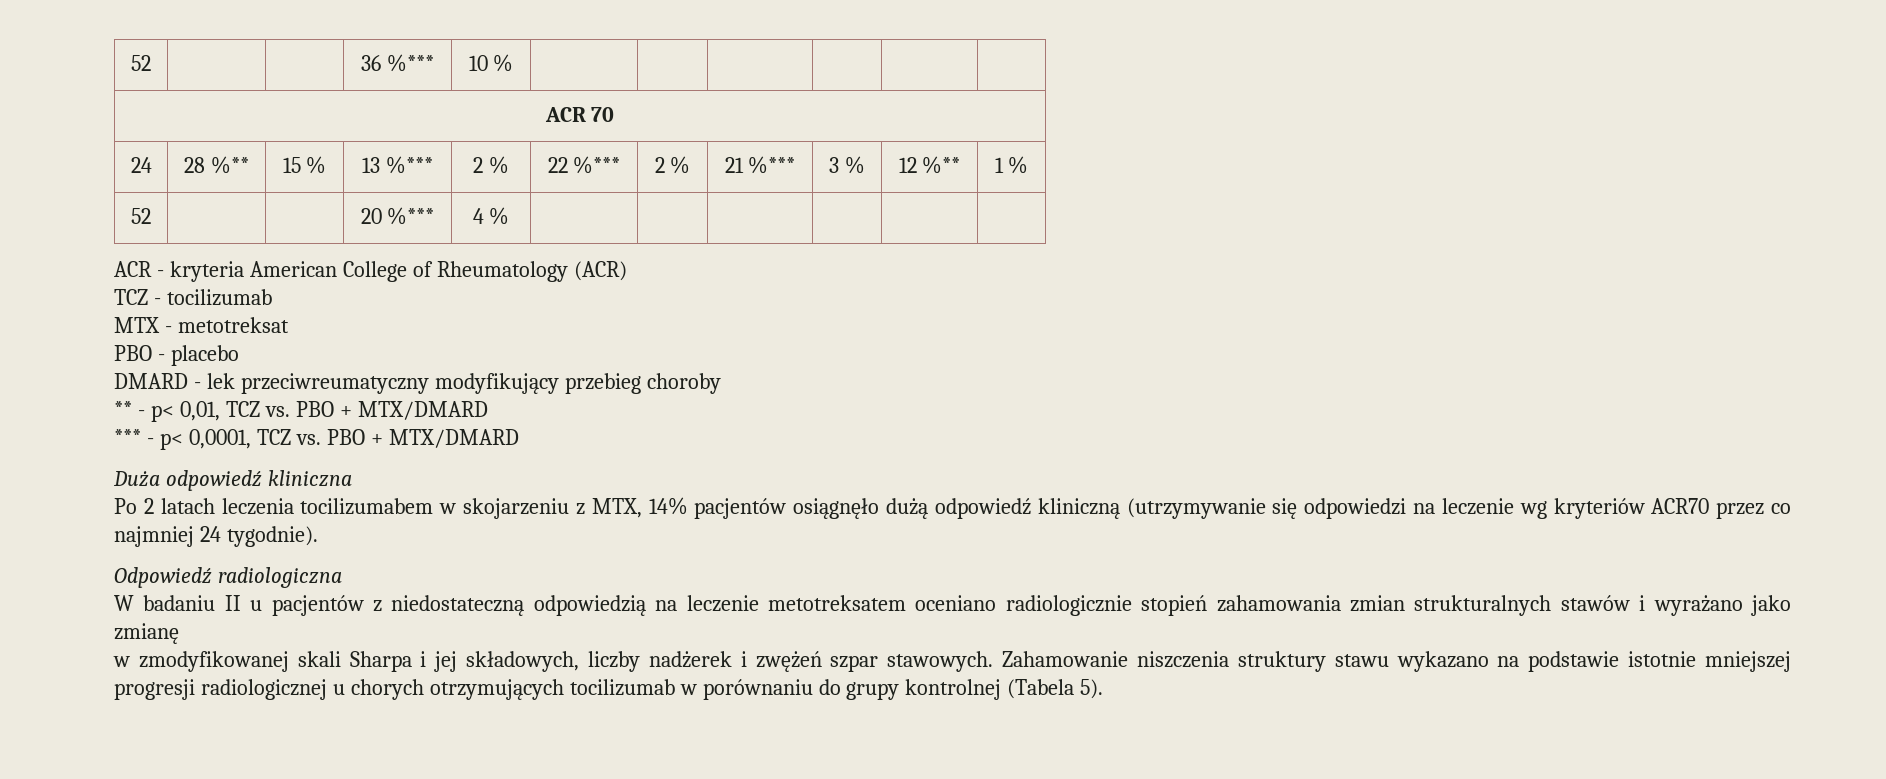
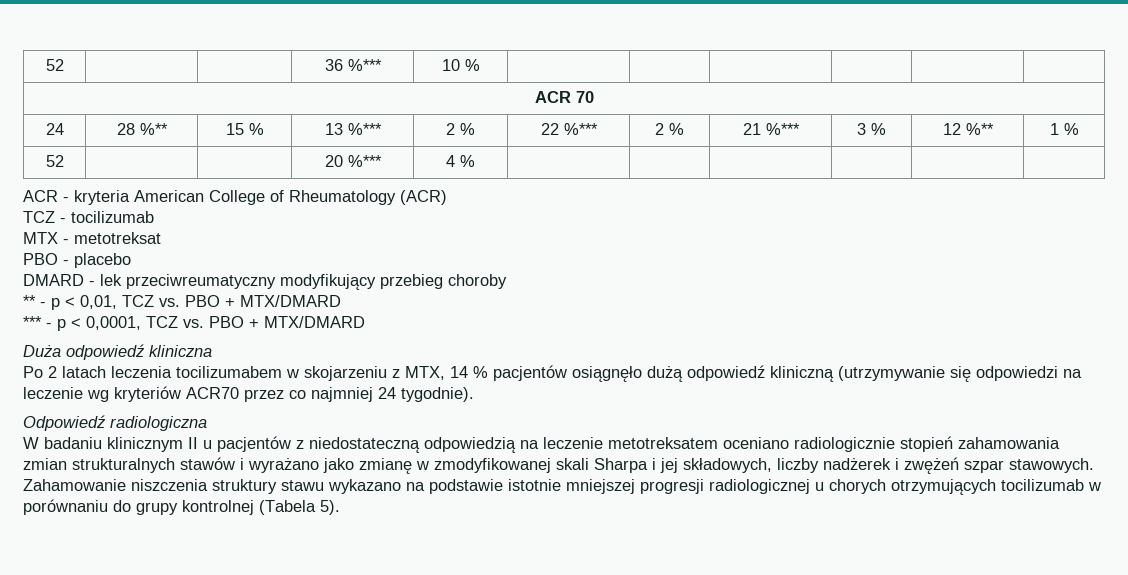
- ** - p< 0,01, TCZ vs. PBO + MTX/DMARD
+ ** - p < 0,01, TCZ vs. PBO + MTX/DMARD
- *** - p< 0,0001, TCZ vs. PBO + MTX/DMARD
+ *** - p < 0,0001, TCZ vs. PBO + MTX/DMARD
- Po 2 latach leczenia tocilizumabem w skojarzeniu z MTX, 14% pacjentów osiągnęło dużą odpowiedź kliniczną (utrzymywanie się odpowiedzi na leczenie wg kryteriów ACR70 przez co najmniej 24 tygodnie).
+ Po 2 latach leczenia tocilizumabem w skojarzeniu z MTX, 14 % pacjentów osiągnęło dużą odpowiedź kliniczną (utrzymywanie się odpowiedzi na leczenie wg kryteriów ACR70 przez co najmniej 24 tygodnie).
- W badaniu II u pacjentów z niedostateczną odpowiedzią na leczenie metotreksatem oceniano radiologicznie stopień zahamowania zmian strukturalnych stawów i wyrażano jako zmianę
- w zmodyfikowanej skali Sharpa i jej składowych, liczby nadżerek i zwężeń szpar stawowych.
+ W badaniu klinicznym II u pacjentów z niedostateczną odpowiedzią na leczenie metotreksatem oceniano radiologicznie stopień zahamowania zmian strukturalnych stawów i wyrażano jako zmianę w zmodyfikowanej skali Sharpa i jej składowych, liczby nadżerek i zwężeń szpar stawowych.

